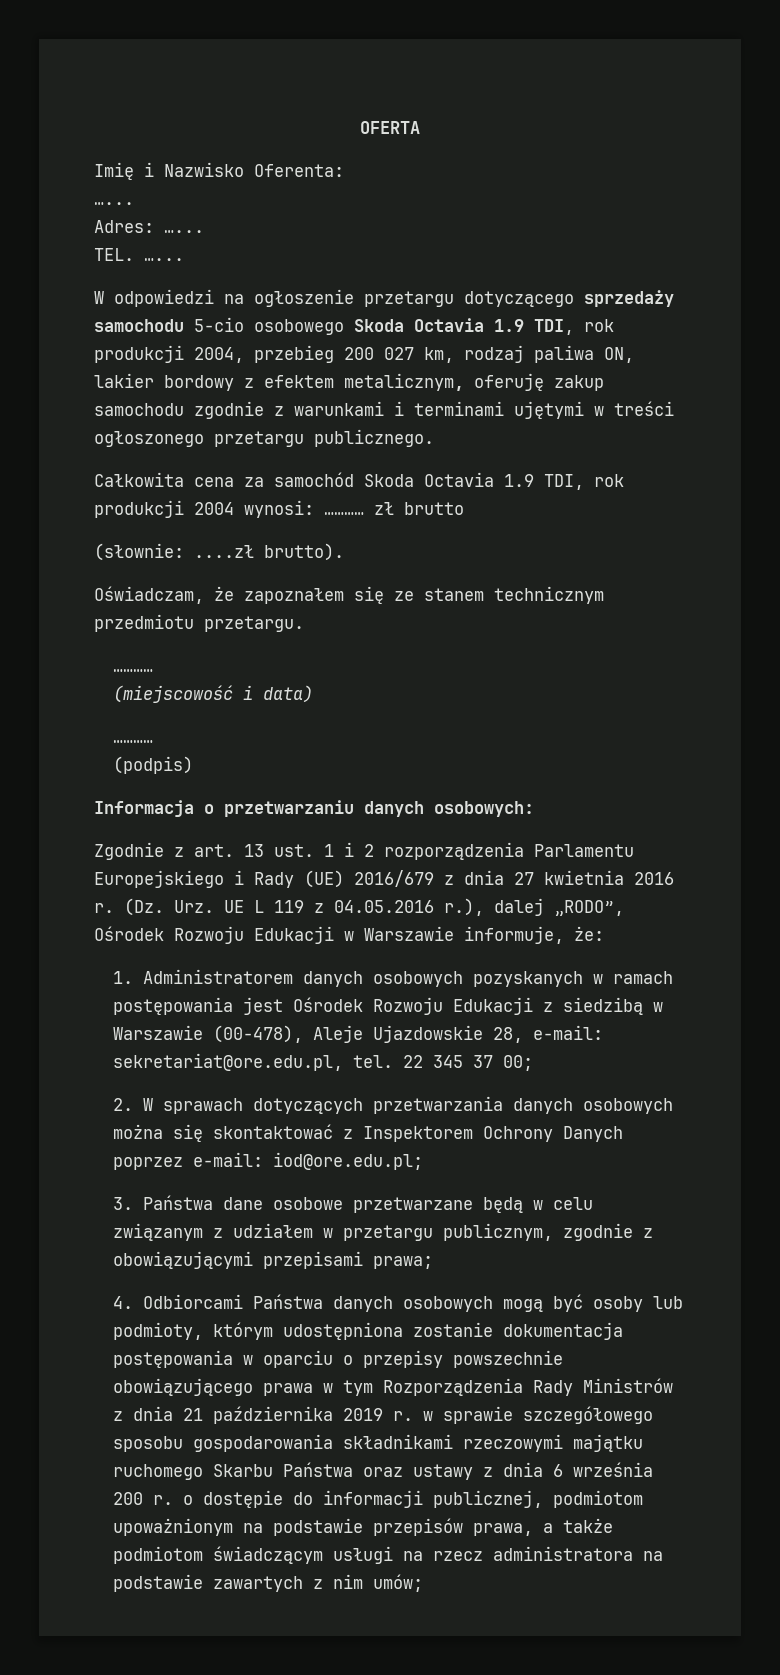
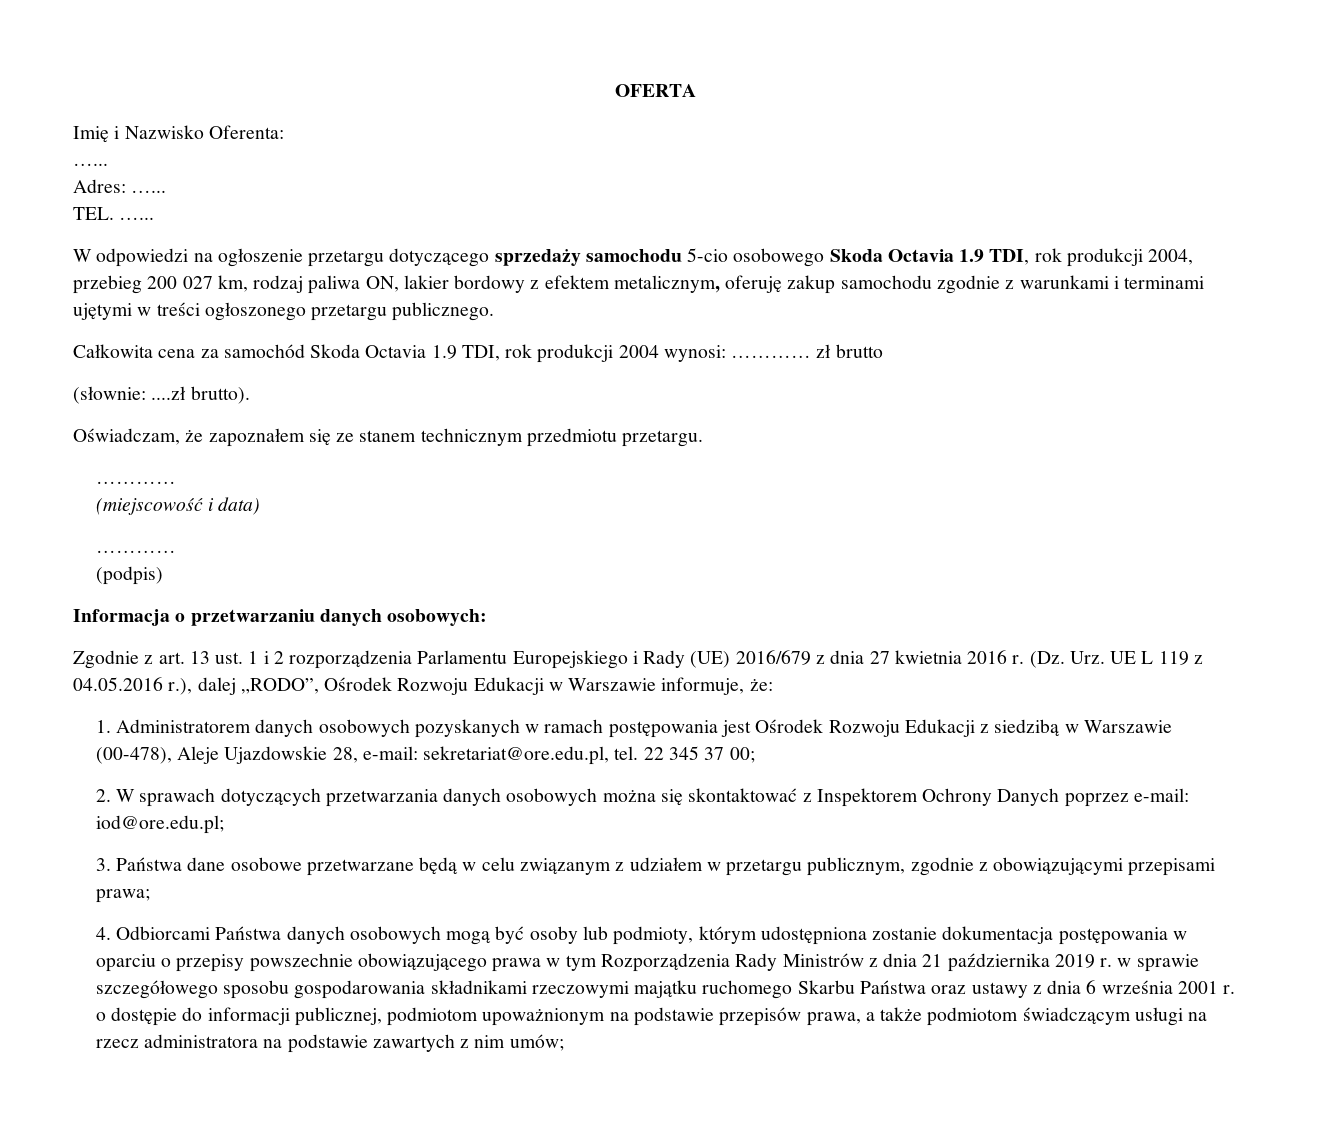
- 4. Odbiorcami Państwa danych osobowych mogą być osoby lub podmioty, którym udostępniona zostanie dokumentacja postępowania w oparciu o przepisy powszechnie obowiązującego prawa w tym Rozporządzenia Rady Ministrów z dnia 21 października 2019 r. w sprawie szczegółowego sposobu gospodarowania składnikami rzeczowymi majątku ruchomego Skarbu Państwa oraz ustawy z dnia 6 września 200 r. o dostępie do informacji publicznej, podmiotom upoważnionym na podstawie przepisów prawa, a także podmiotom świadczącym usługi na rzecz administratora na podstawie zawartych z nim umów;
+ 4. Odbiorcami Państwa danych osobowych mogą być osoby lub podmioty, którym udostępniona zostanie dokumentacja postępowania w oparciu o przepisy powszechnie obowiązującego prawa w tym Rozporządzenia Rady Ministrów z dnia 21 października 2019 r. w sprawie szczegółowego sposobu gospodarowania składnikami rzeczowymi majątku ruchomego Skarbu Państwa oraz ustawy z dnia 6 września 2001 r. o dostępie do informacji publicznej, podmiotom upoważnionym na podstawie przepisów prawa, a także podmiotom świadczącym usługi na rzecz administratora na podstawie zawartych z nim umów;

